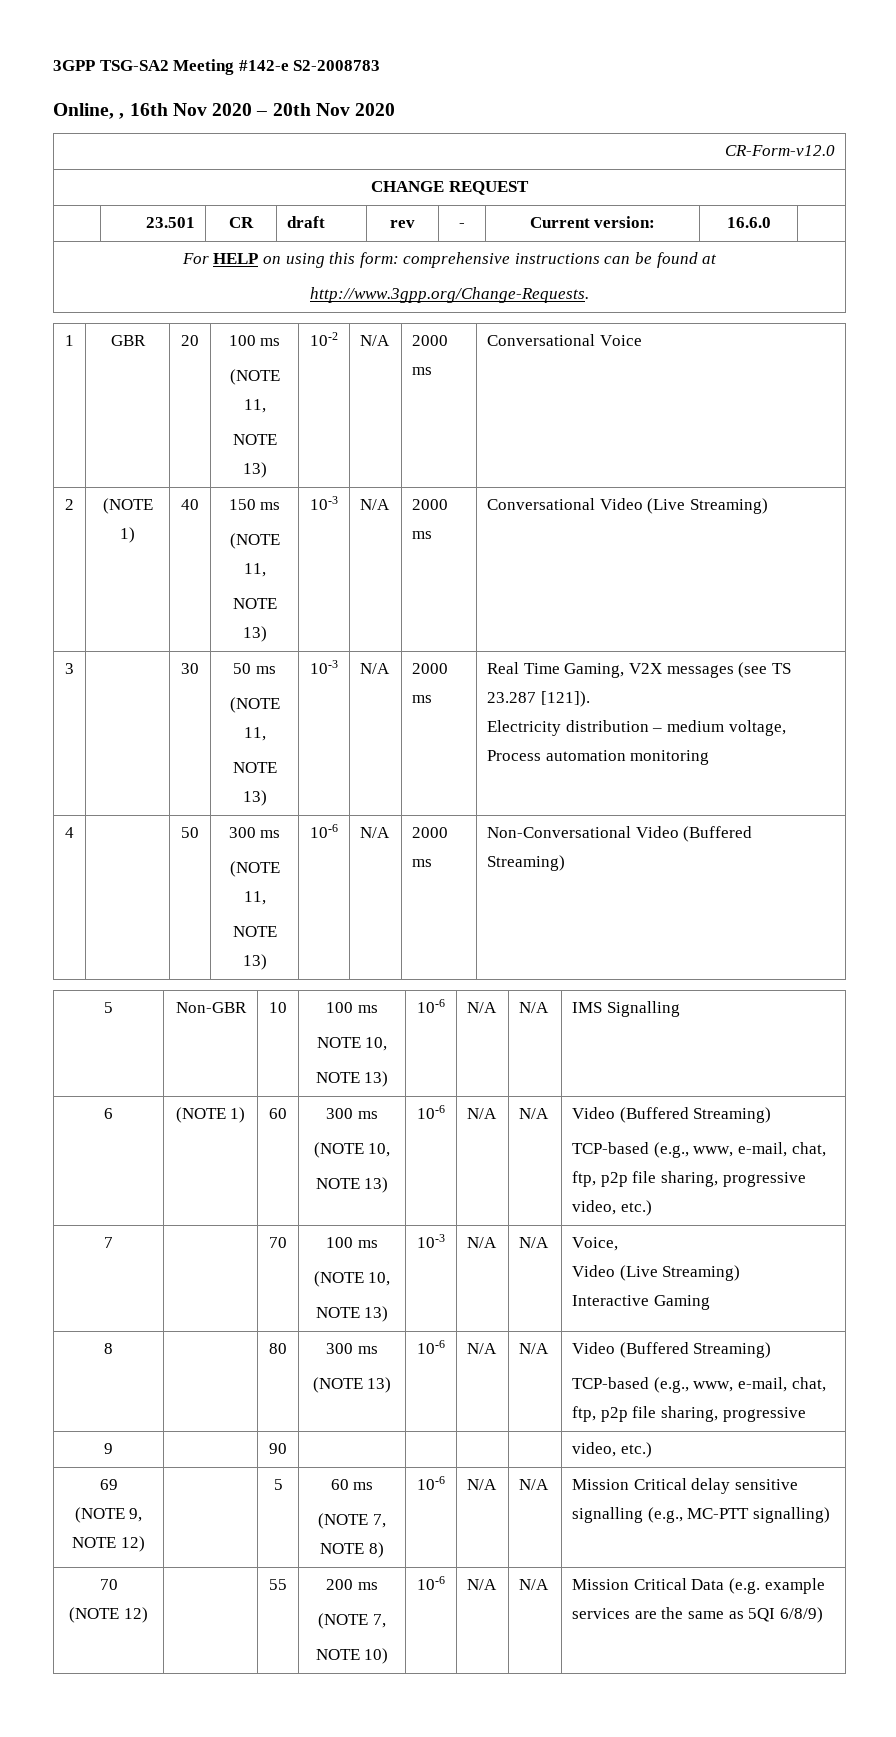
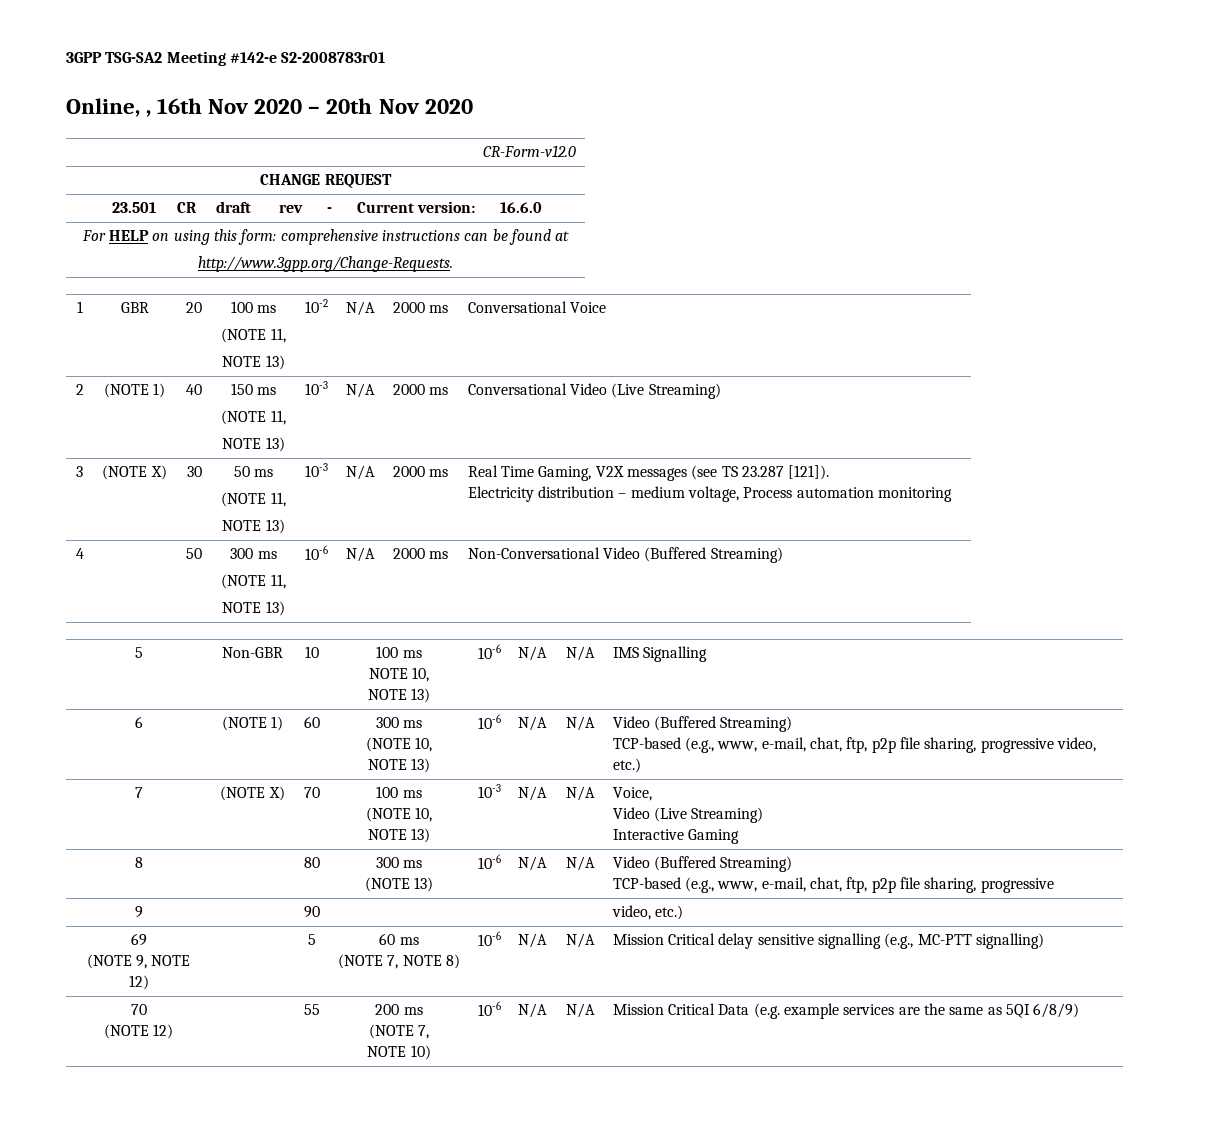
- 3GPP TSG-SA2 Meeting #142-e S2-2008783
+ 3GPP TSG-SA2 Meeting #142-e S2-2008783r01
- 3 | | 30 | 50 ms
+ 3 | (NOTE X) | 30 | 50 ms
- 7 | | 70 | 100 ms
+ 7 | (NOTE X) | 70 | 100 ms

